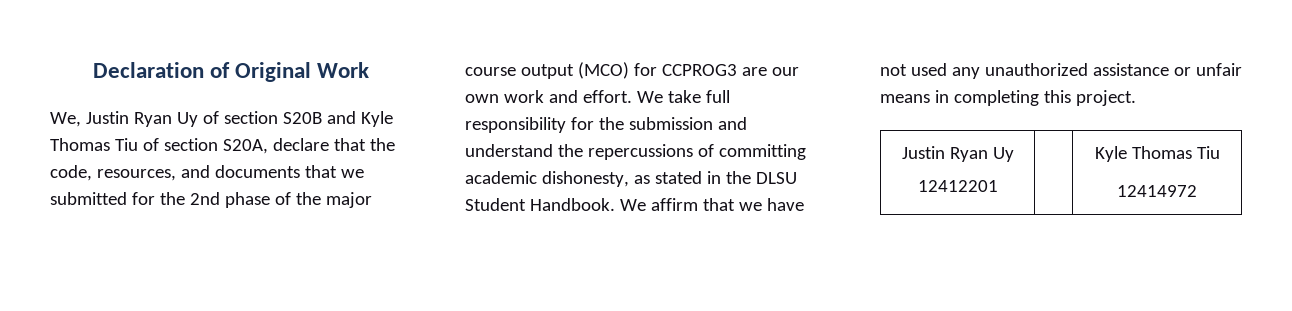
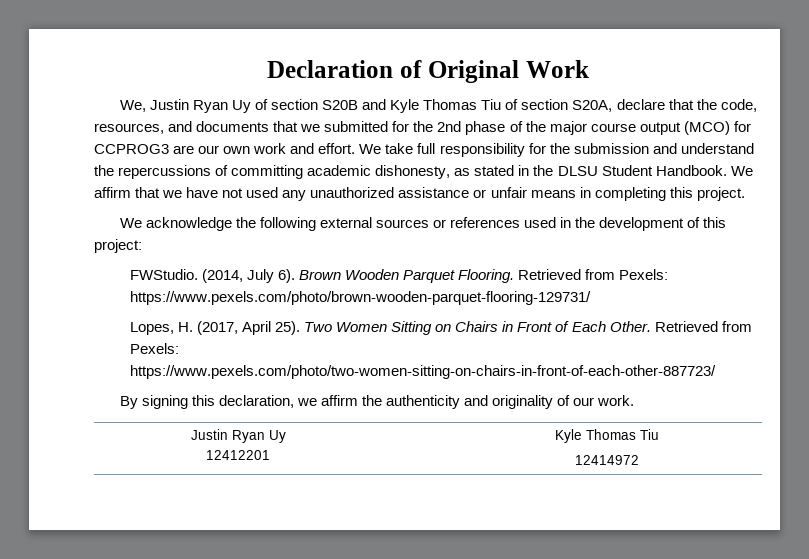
+ We acknowledge the following external sources or references used in the development of this project:
+ FWStudio. (2014, July 6). Brown Wooden Parquet Flooring. Retrieved from Pexels: https://www.pexels.com/photo/brown-wooden-parquet-flooring-129731/
+ Lopes, H. (2017, April 25). Two Women Sitting on Chairs in Front of Each Other. Retrieved from Pexels: https://www.pexels.com/photo/two-women-sitting-on-chairs-in-front-of-each-other-887723/
+ By signing this declaration, we affirm the authenticity and originality of our work.

